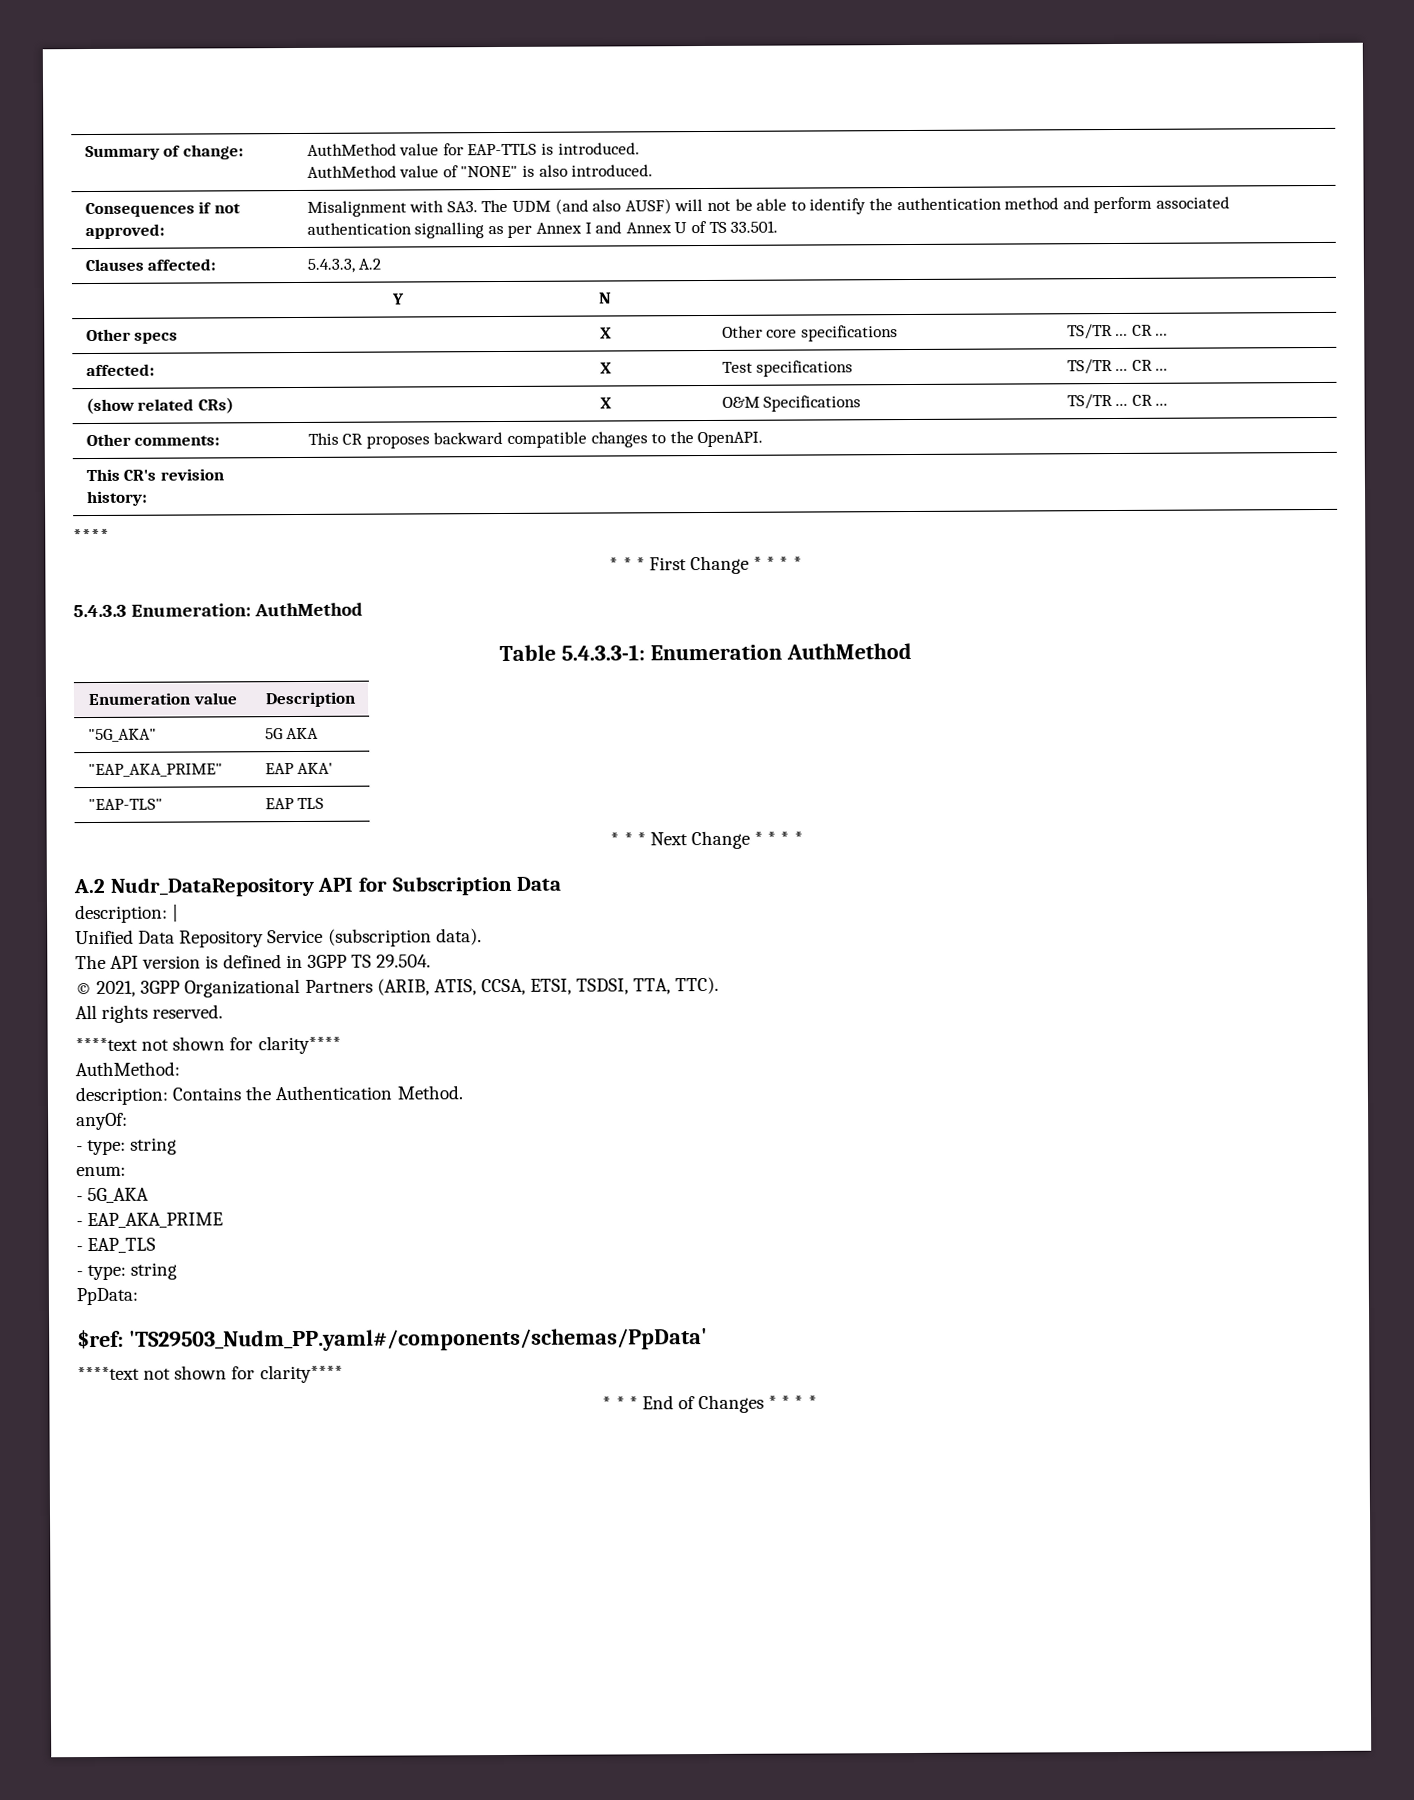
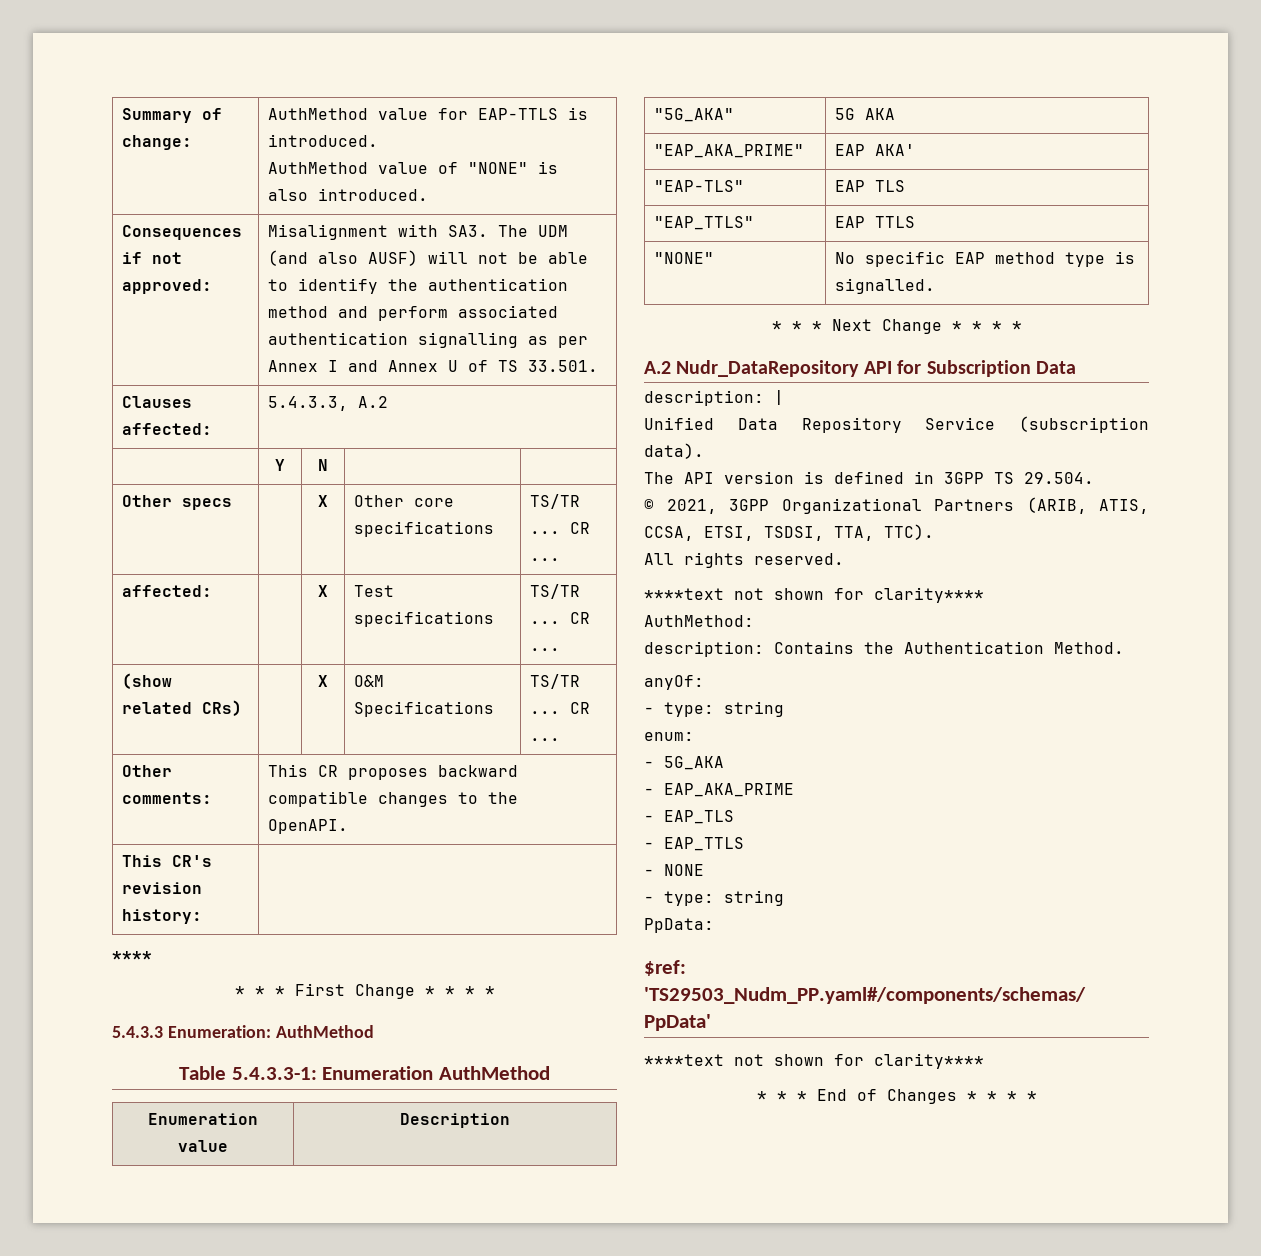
+ "EAP_TTLS" | EAP TTLS
+ "NONE" | No specific EAP method type is signalled.
+ - EAP_TTLS
+ - NONE

